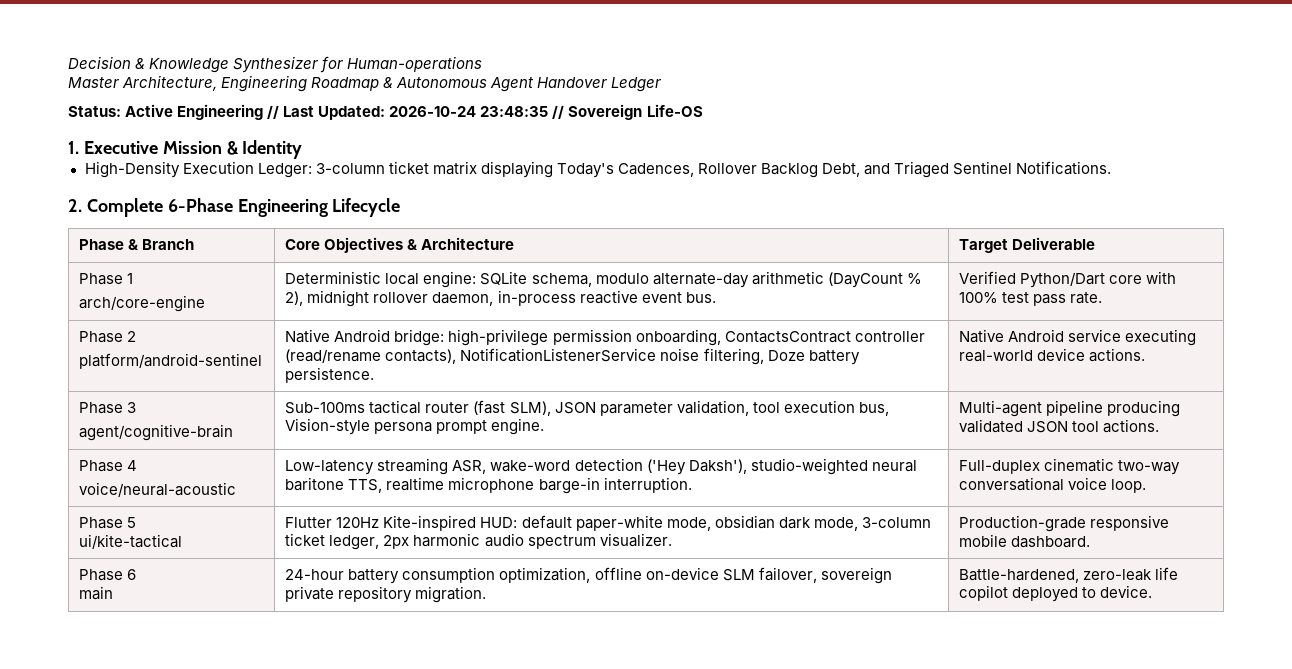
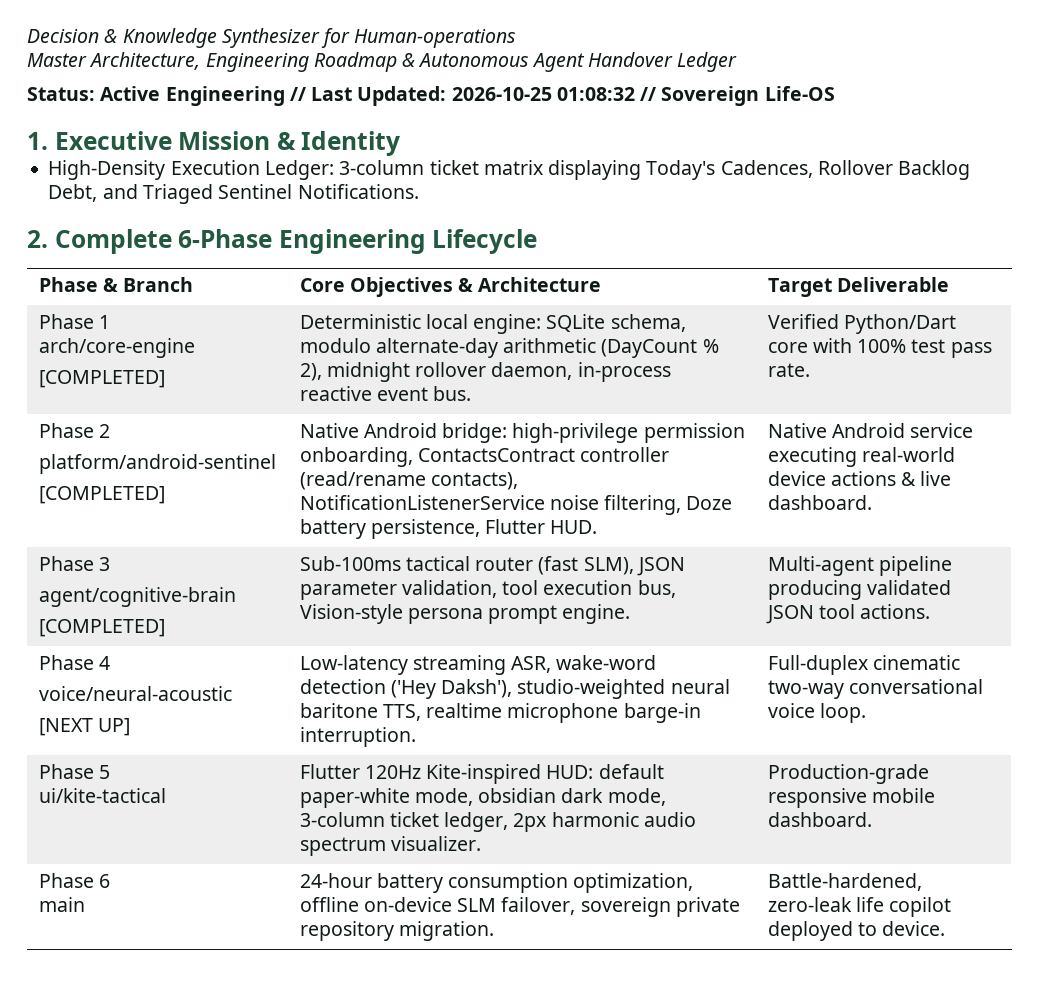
- Status: Active Engineering // Last Updated: 2026-10-24 23:48:35 // Sovereign Life-OS
+ Status: Active Engineering // Last Updated: 2026-10-25 01:08:32 // Sovereign Life-OS
  Phase 1
- arch/core-engine | Deterministic local engine: SQLite schema, modulo alternate-day arithmetic (DayCount % 2), midnight rollover daemon, in-process reactive event bus. | Verified Python/Dart core with 100% test pass rate.
+ arch/core-engine
+ [COMPLETED] | Deterministic local engine: SQLite schema, modulo alternate-day arithmetic (DayCount % 2), midnight rollover daemon, in-process reactive event bus. | Verified Python/Dart core with 100% test pass rate.
  Phase 2
- platform/android-sentinel | Native Android bridge: high-privilege permission onboarding, ContactsContract controller (read/rename contacts), NotificationListenerService noise filtering, Doze battery persistence. | Native Android service executing real-world device actions.
+ platform/android-sentinel
+ [COMPLETED] | Native Android bridge: high-privilege permission onboarding, ContactsContract controller (read/rename contacts), NotificationListenerService noise filtering, Doze battery persistence, Flutter HUD. | Native Android service executing real-world device actions & live dashboard.
  Phase 3
- agent/cognitive-brain | Sub-100ms tactical router (fast SLM), JSON parameter validation, tool execution bus, Vision-style persona prompt engine. | Multi-agent pipeline producing validated JSON tool actions.
+ agent/cognitive-brain
+ [COMPLETED] | Sub-100ms tactical router (fast SLM), JSON parameter validation, tool execution bus, Vision-style persona prompt engine. | Multi-agent pipeline producing validated JSON tool actions.
  Phase 4
- voice/neural-acoustic | Low-latency streaming ASR, wake-word detection ('Hey Daksh'), studio-weighted neural baritone TTS, realtime microphone barge-in interruption. | Full-duplex cinematic two-way conversational voice loop.
+ voice/neural-acoustic
+ [NEXT UP] | Low-latency streaming ASR, wake-word detection ('Hey Daksh'), studio-weighted neural baritone TTS, realtime microphone barge-in interruption. | Full-duplex cinematic two-way conversational voice loop.

